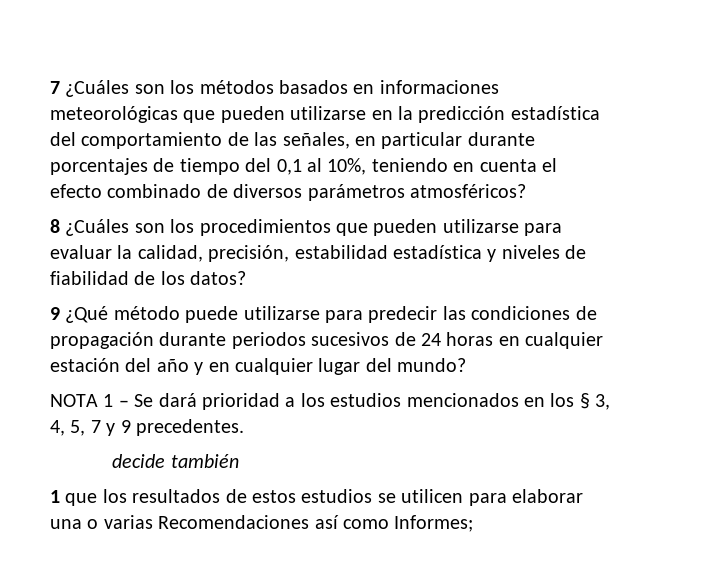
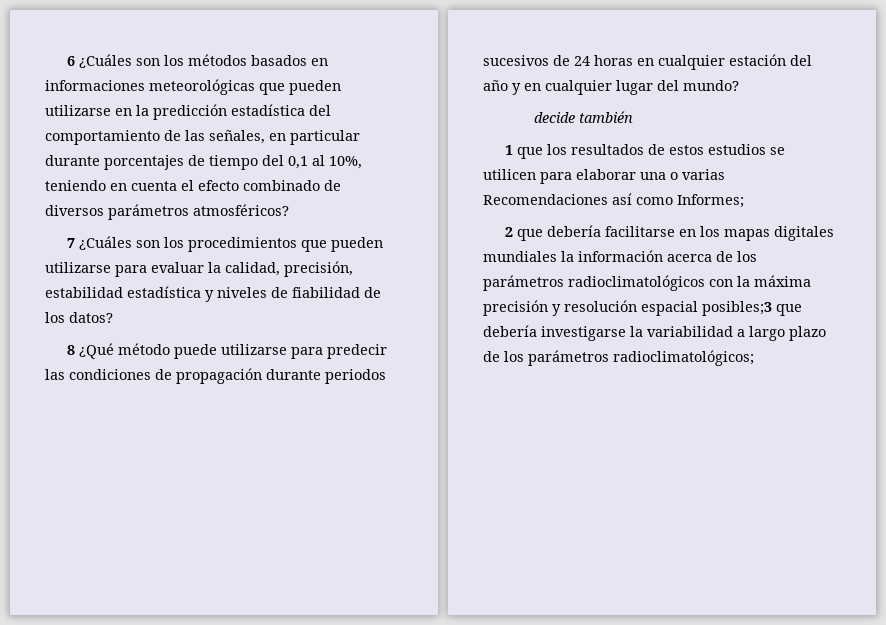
- 7 ¿Cuáles son los métodos basados en informaciones meteorológicas que pueden utilizarse en la predicción estadística del comportamiento de las señales, en particular durante porcentajes de tiempo del 0,1 al 10%, teniendo en cuenta el efecto combinado de diversos parámetros atmosféricos?
+ 6 ¿Cuáles son los métodos basados en informaciones meteorológicas que pueden utilizarse en la predicción estadística del comportamiento de las señales, en particular durante porcentajes de tiempo del 0,1 al 10%, teniendo en cuenta el efecto combinado de diversos parámetros atmosféricos?
- 8 ¿Cuáles son los procedimientos que pueden utilizarse para evaluar la calidad, precisión, estabilidad estadística y niveles de fiabilidad de los datos?
+ 7 ¿Cuáles son los procedimientos que pueden utilizarse para evaluar la calidad, precisión, estabilidad estadística y niveles de fiabilidad de los datos?
- 9 ¿Qué método puede utilizarse para predecir las condiciones de propagación durante periodos sucesivos de 24 horas en cualquier estación del año y en cualquier lugar del mundo?
+ 8 ¿Qué método puede utilizarse para predecir las condiciones de propagación durante periodos sucesivos de 24 horas en cualquier estación del año y en cualquier lugar del mundo?
- NOTA 1 – Se dará prioridad a los estudios mencionados en los § 3, 4, 5, 7 y 9 precedentes.
+ 2 que debería facilitarse en los mapas digitales mundiales la información acerca de los parámetros radioclimatológicos con la máxima precisión y resolución espacial posibles;3 que debería investigarse la variabilidad a largo plazo de los parámetros radioclimatológicos;

